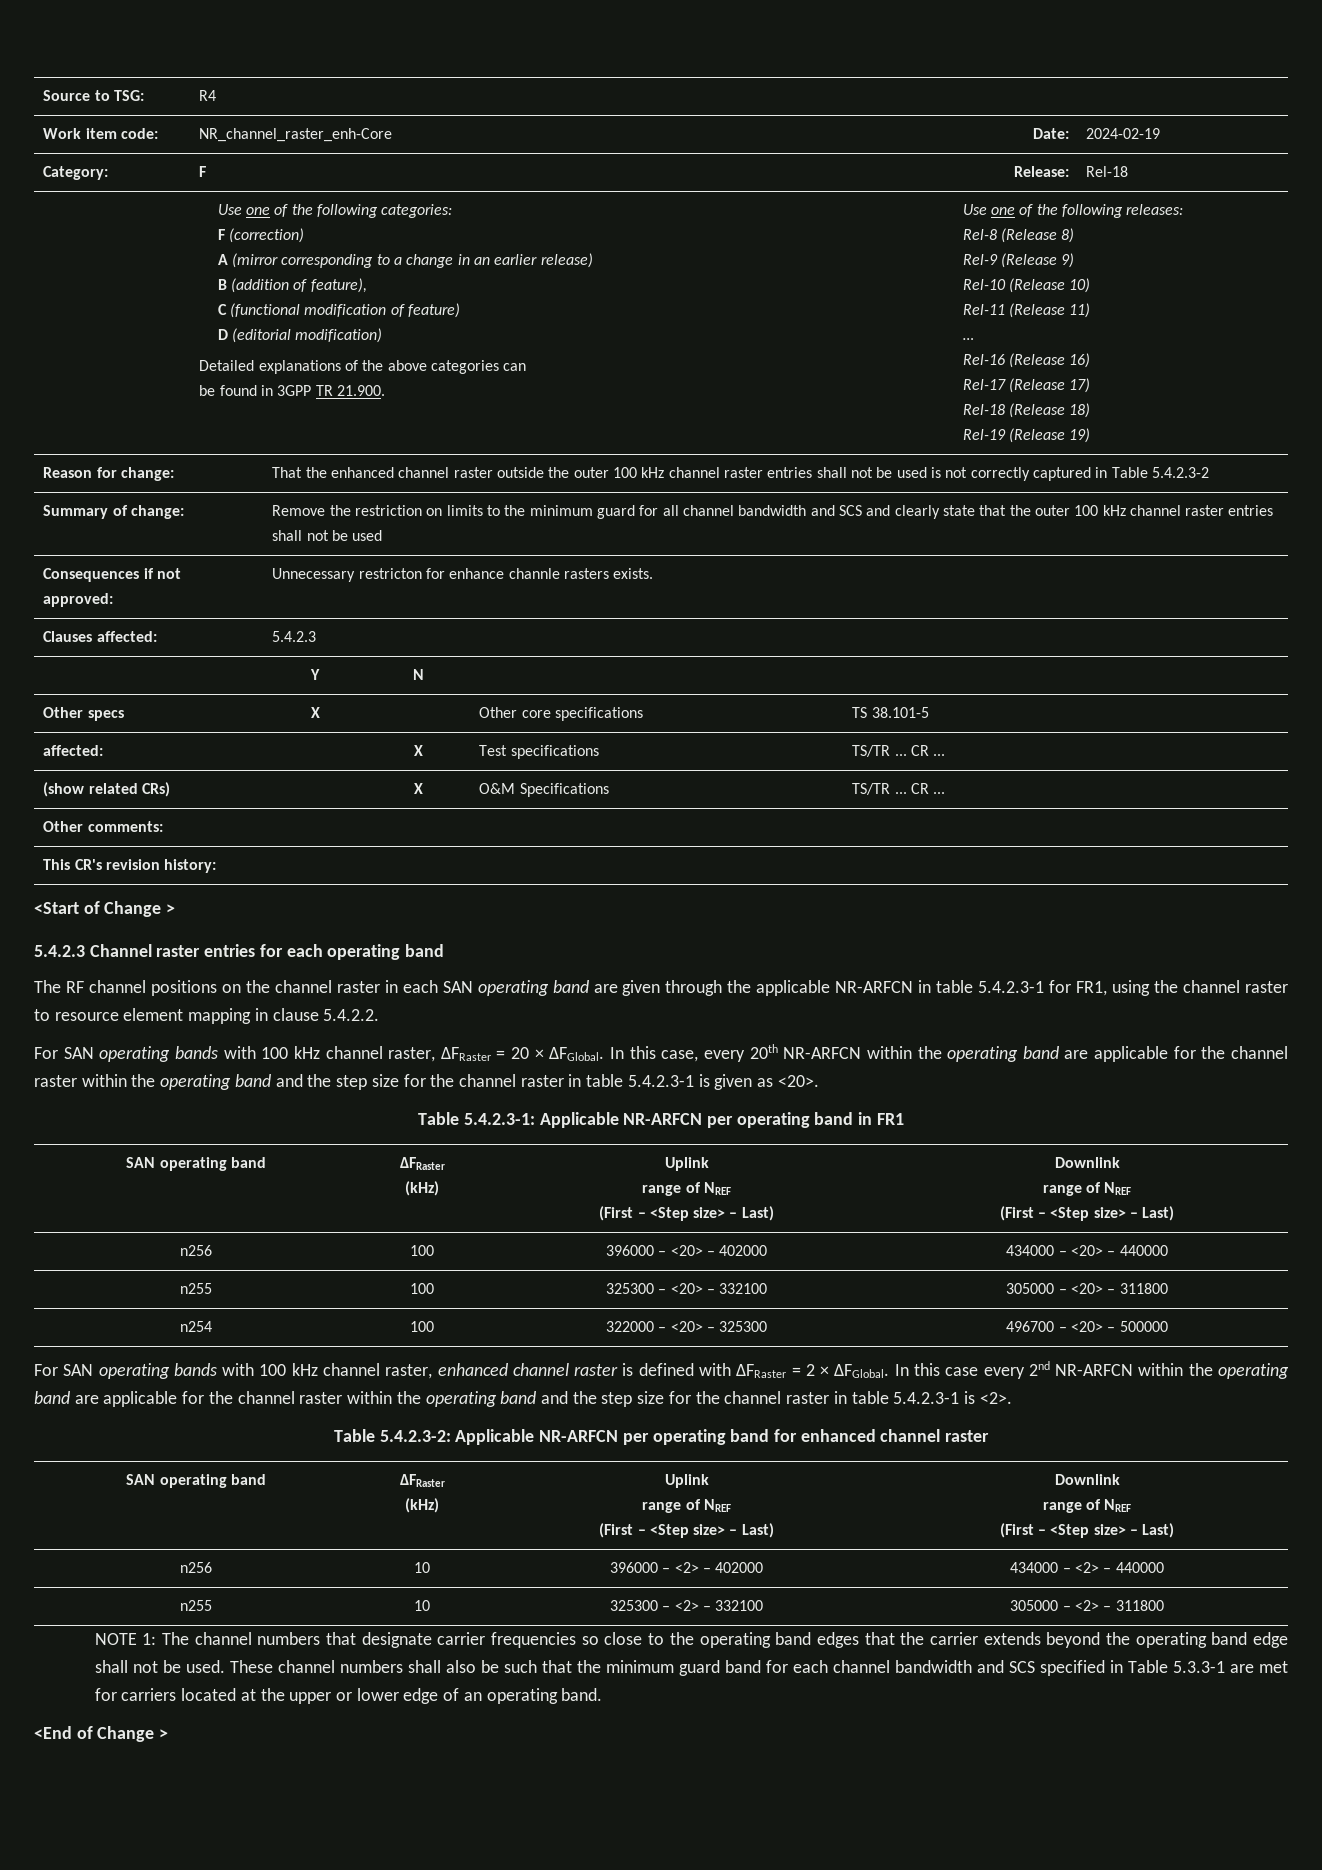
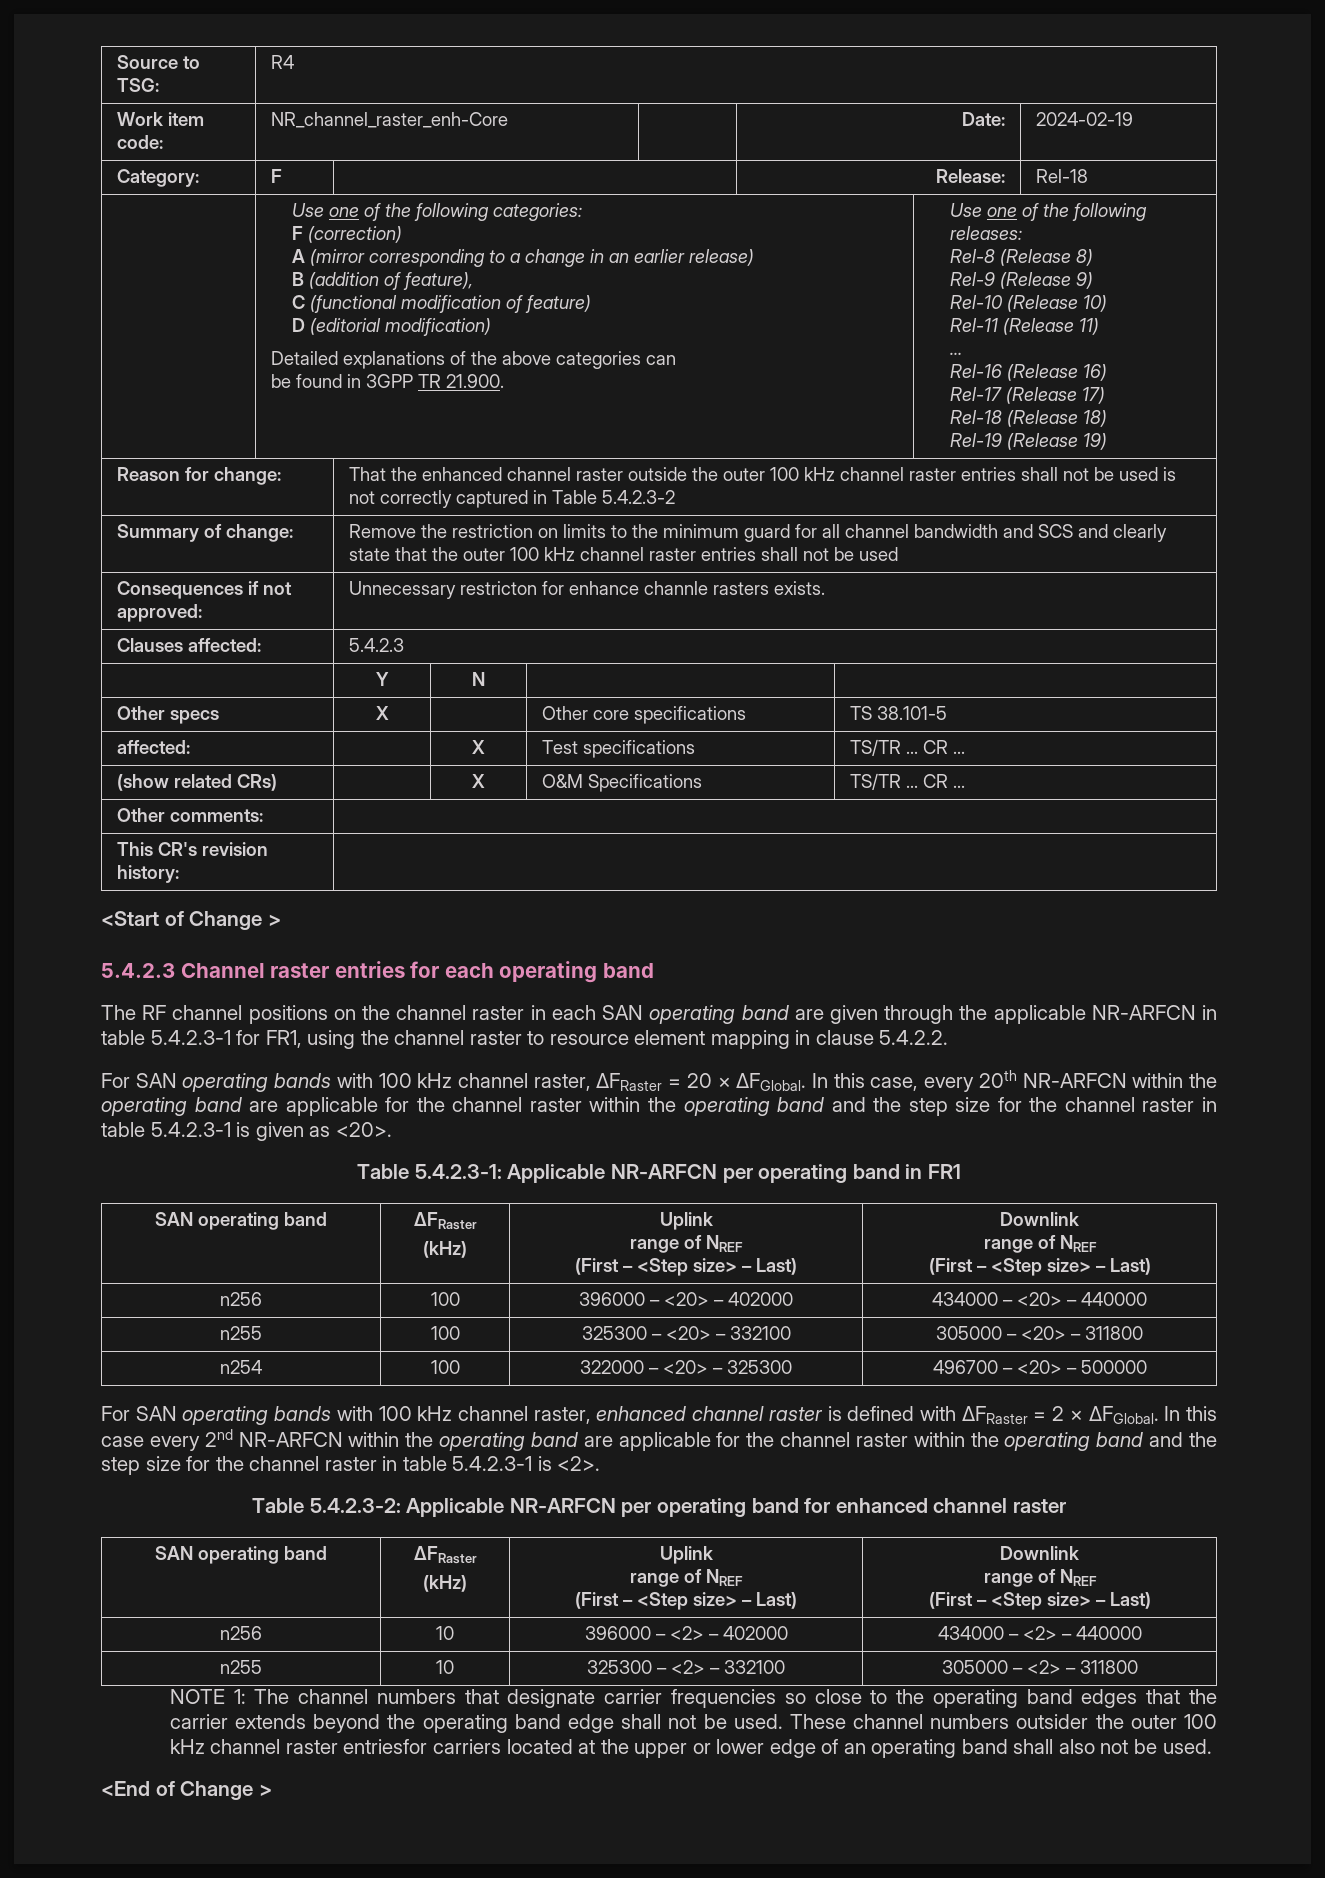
- These channel numbers shall also be such that the minimum guard band for each channel bandwidth and SCS specified in Table 5.3.3-1 are met for carriers located at the upper or lower edge of an operating band.
+ These channel numbers outsider the outer 100 kHz channel raster entriesfor carriers located at the upper or lower edge of an operating band shall also not be used.

